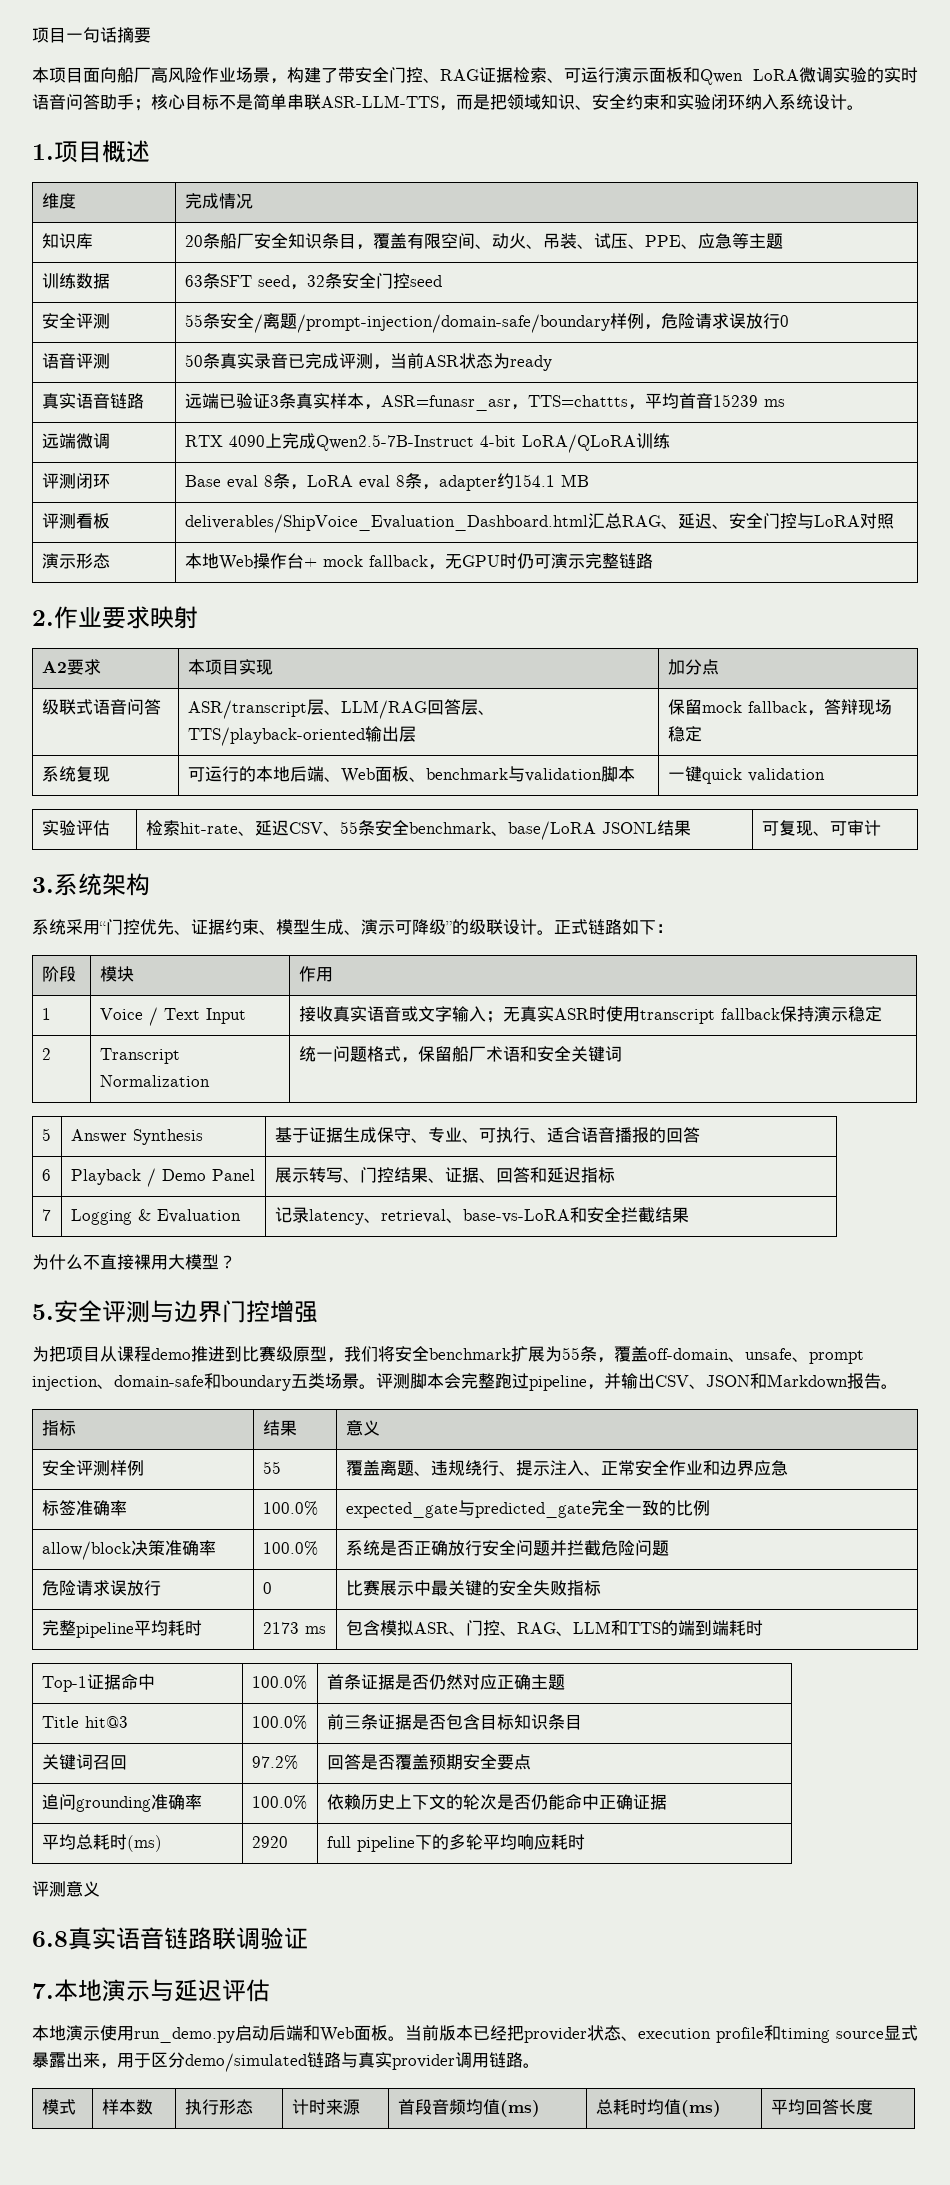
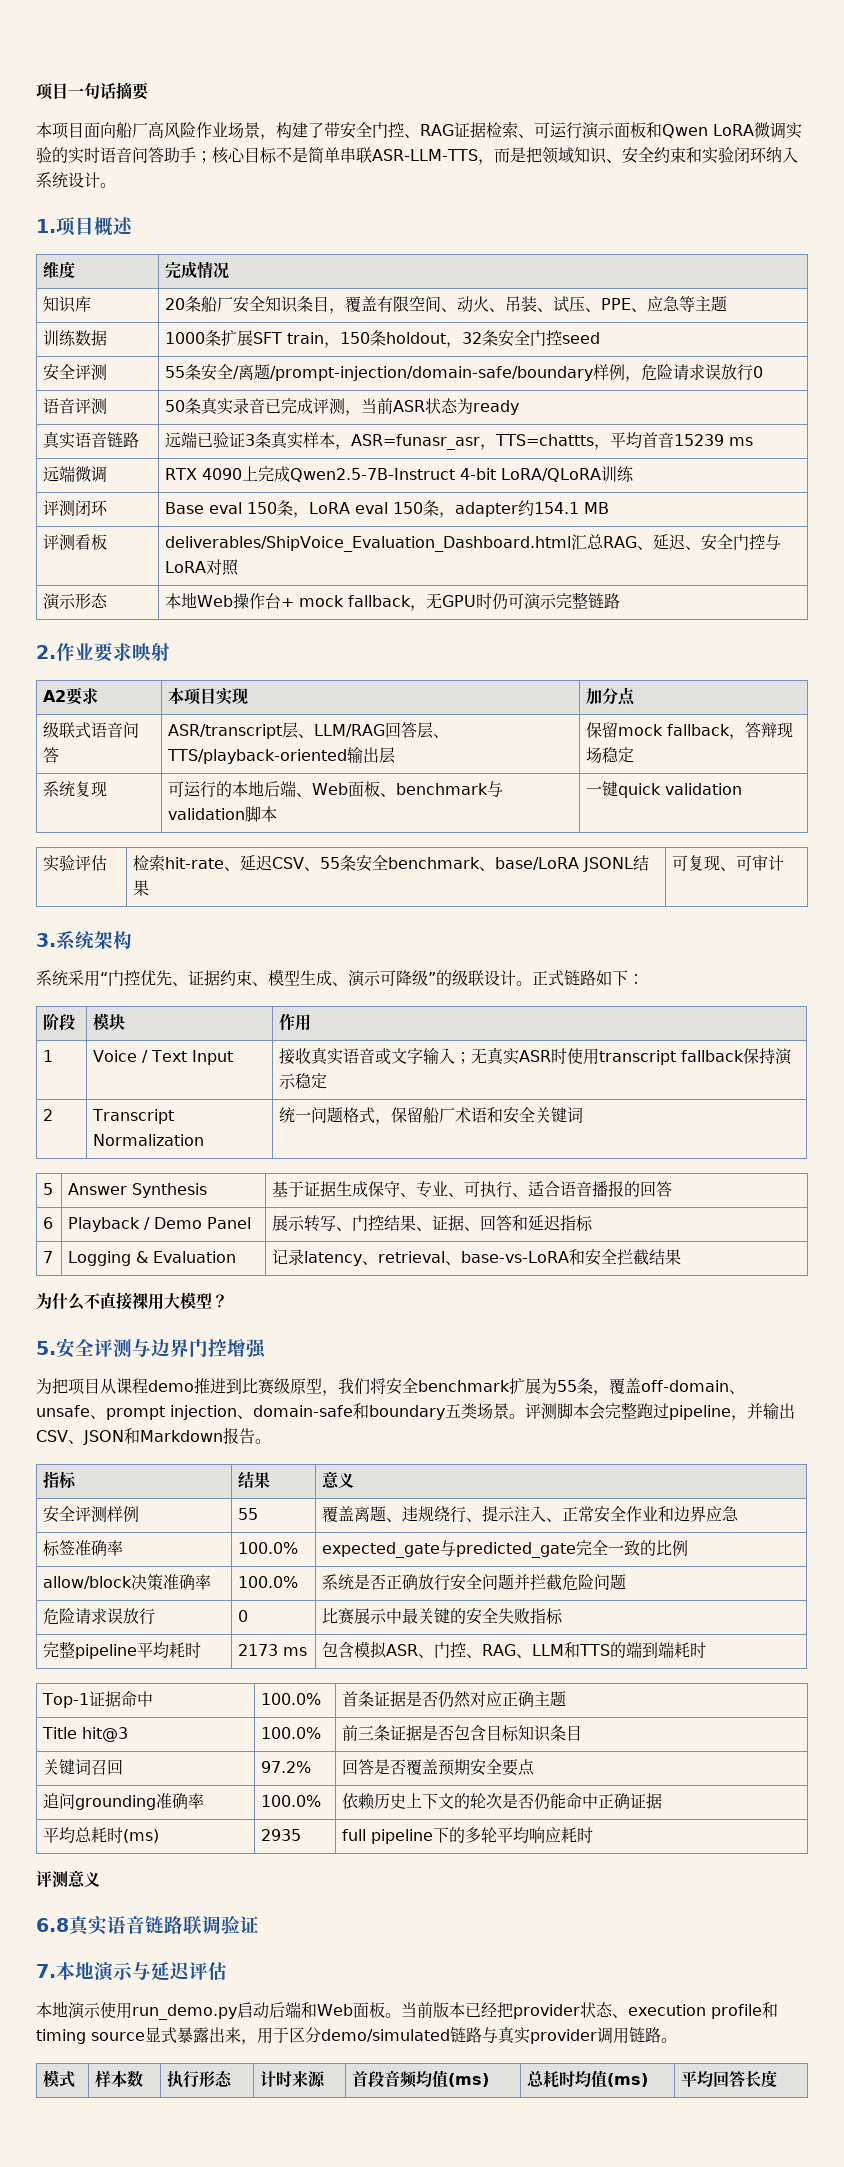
- 训练数据 | 63条SFT seed，32条安全门控seed
+ 训练数据 | 1000条扩展SFT train，150条holdout，32条安全门控seed
- 评测闭环 | Base eval 8条，LoRA eval 8条，adapter约154.1 MB
+ 评测闭环 | Base eval 150条，LoRA eval 150条，adapter约154.1 MB
- 平均总耗时(ms) | 2920 | full pipeline下的多轮平均响应耗时
+ 平均总耗时(ms) | 2935 | full pipeline下的多轮平均响应耗时

